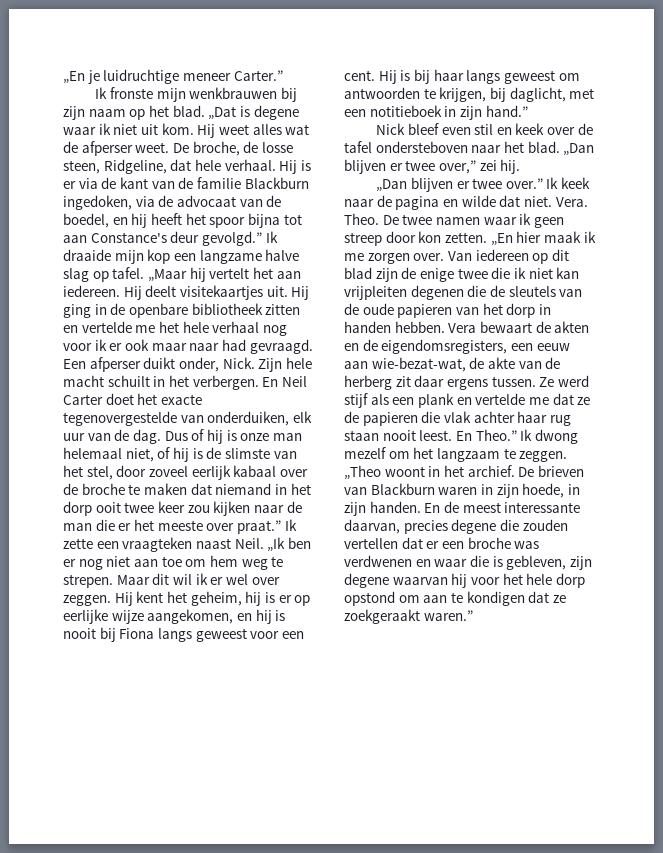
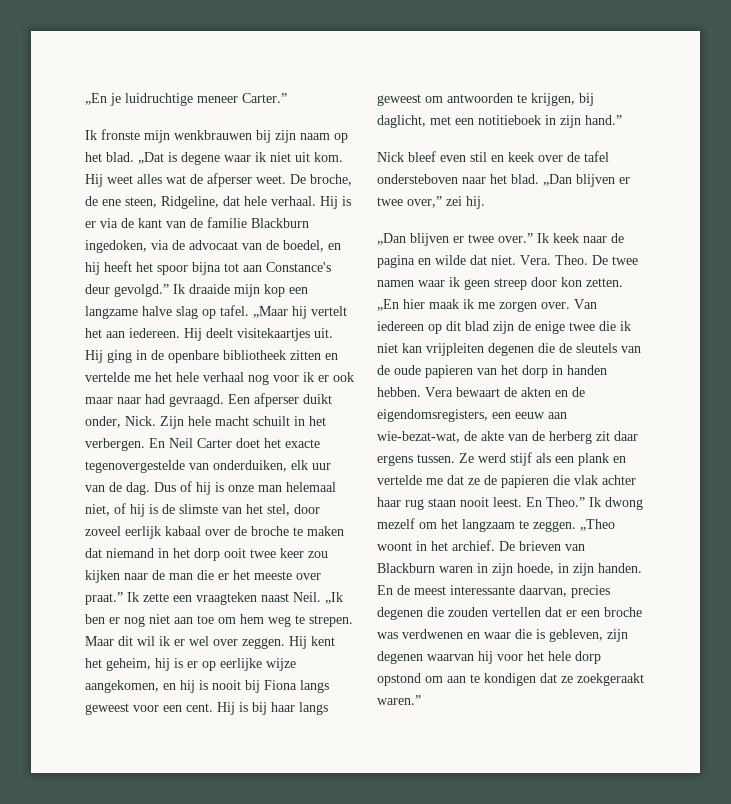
- De broche, de losse steen, Ridgeline, dat hele verhaal.
+ De broche, de ene steen, Ridgeline, dat hele verhaal.
- En de meest interessante daarvan, precies degene die zouden vertellen dat er een broche was verdwenen en waar die is gebleven, zijn degene waarvan hij voor het hele dorp opstond om aan te kondigen dat ze zoekgeraakt waren.”
+ En de meest interessante daarvan, precies degenen die zouden vertellen dat er een broche was verdwenen en waar die is gebleven, zijn degenen waarvan hij voor het hele dorp opstond om aan te kondigen dat ze zoekgeraakt waren.”

